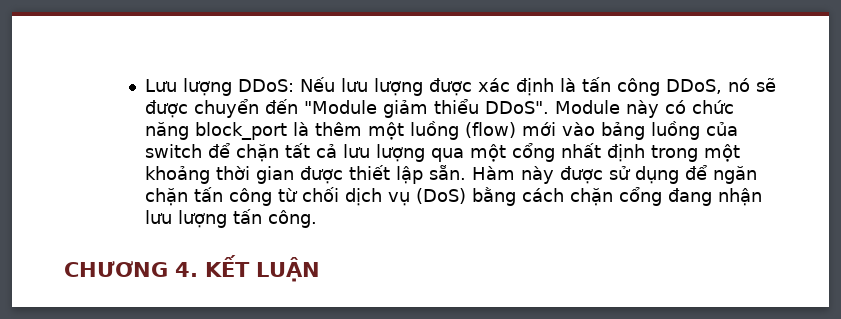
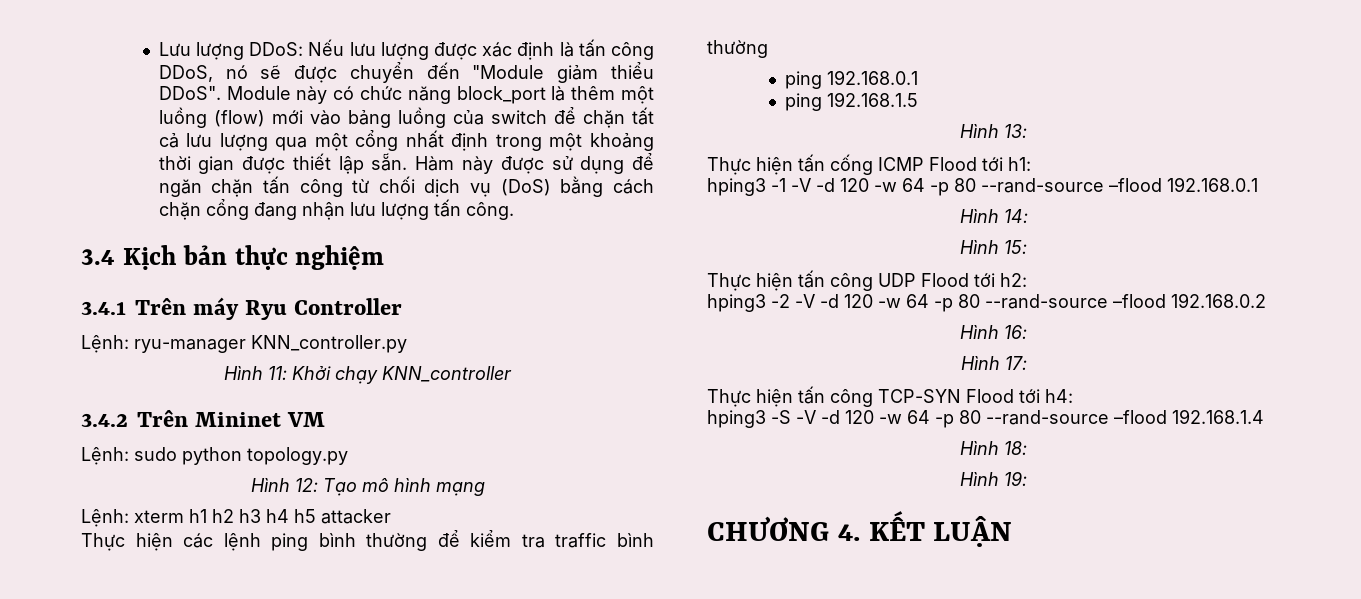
+ 3.4 Kịch bản thực nghiệm
+ 3.4.1 Trên máy Ryu Controller
+ Lệnh: ryu-manager KNN_controller.py
+ Hình 11: Khởi chạy KNN_controller
+ 3.4.2 Trên Mininet VM
+ Lệnh: sudo python topology.py
+ Hình 12: Tạo mô hình mạng
+ Lệnh: xterm h1 h2 h3 h4 h5 attacker
+ Thực hiện các lệnh ping bình thường để kiểm tra traffic bình thường
+ ping 192.168.0.1
+ ping 192.168.1.5
+ Hình 13:
+ Thực hiện tấn cống ICMP Flood tới h1:
+ hping3 -1 -V -d 120 -w 64 -p 80 --rand-source –flood 192.168.0.1
+ Hình 14:
+ Hình 15:
+ Thực hiện tấn công UDP Flood tới h2:
+ hping3 -2 -V -d 120 -w 64 -p 80 --rand-source –flood 192.168.0.2
+ Hình 16:
+ Hình 17:
+ Thực hiện tấn công TCP-SYN Flood tới h4:
+ hping3 -S -V -d 120 -w 64 -p 80 --rand-source –flood 192.168.1.4
+ Hình 18:
+ Hình 19:

